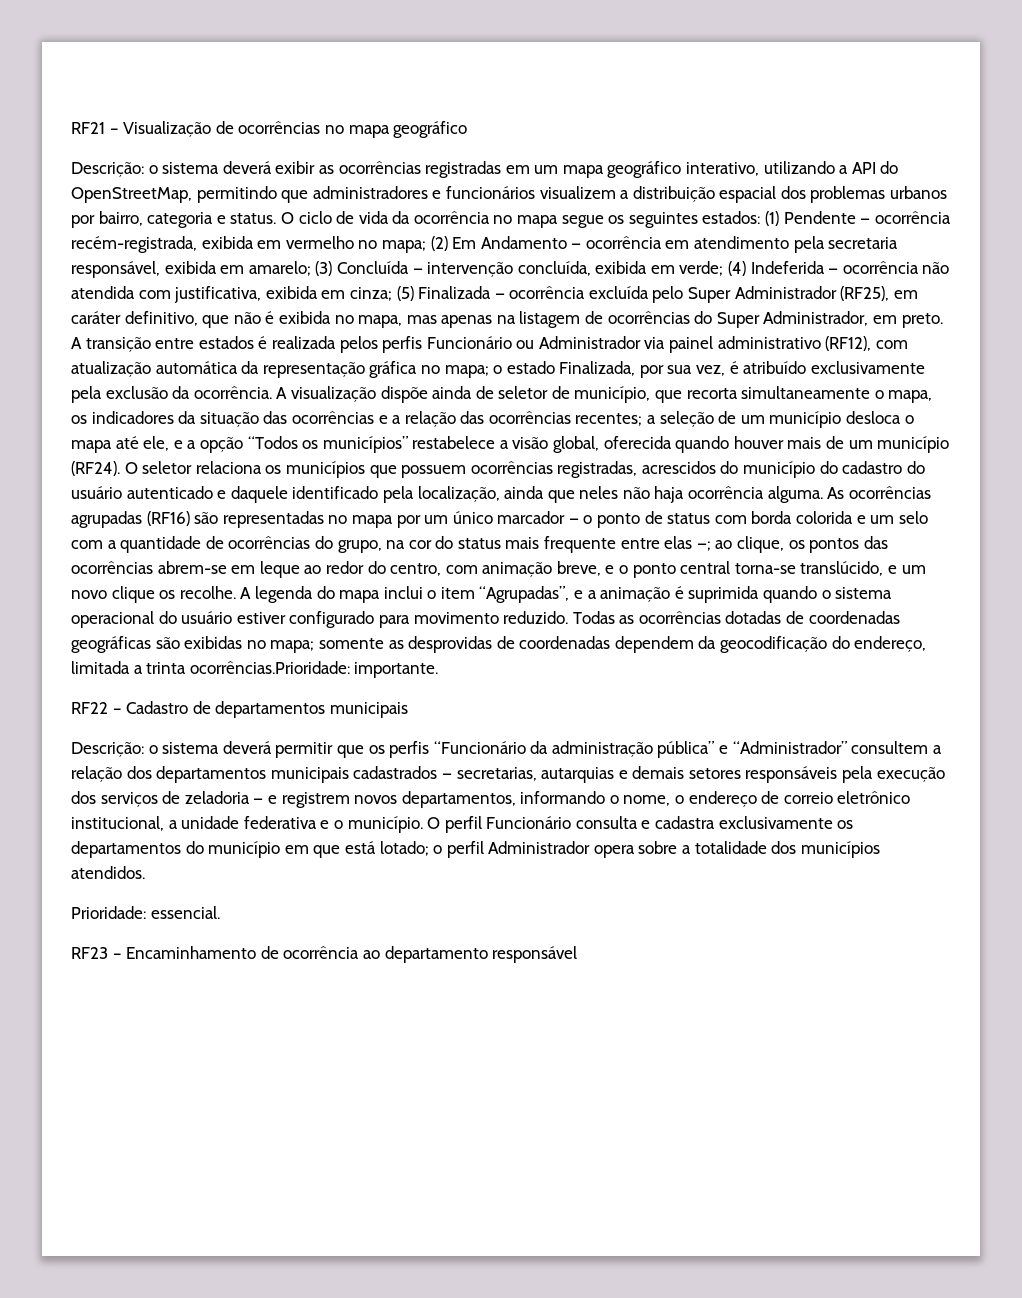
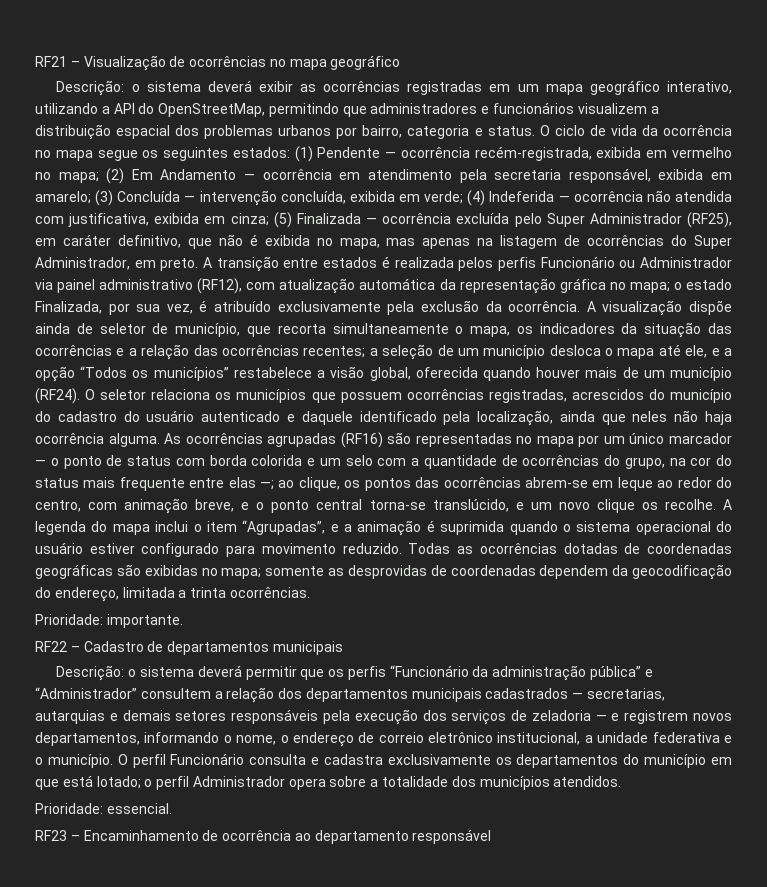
- Todas as ocorrências dotadas de coordenadas geográficas são exibidas no mapa; somente as desprovidas de coordenadas dependem da geocodificação do endereço, limitada a trinta ocorrências.Prioridade: importante.
+ Todas as ocorrências dotadas de coordenadas geográficas são exibidas no mapa; somente as desprovidas de coordenadas dependem da geocodificação do endereço, limitada a trinta ocorrências.
+ Prioridade: importante.

